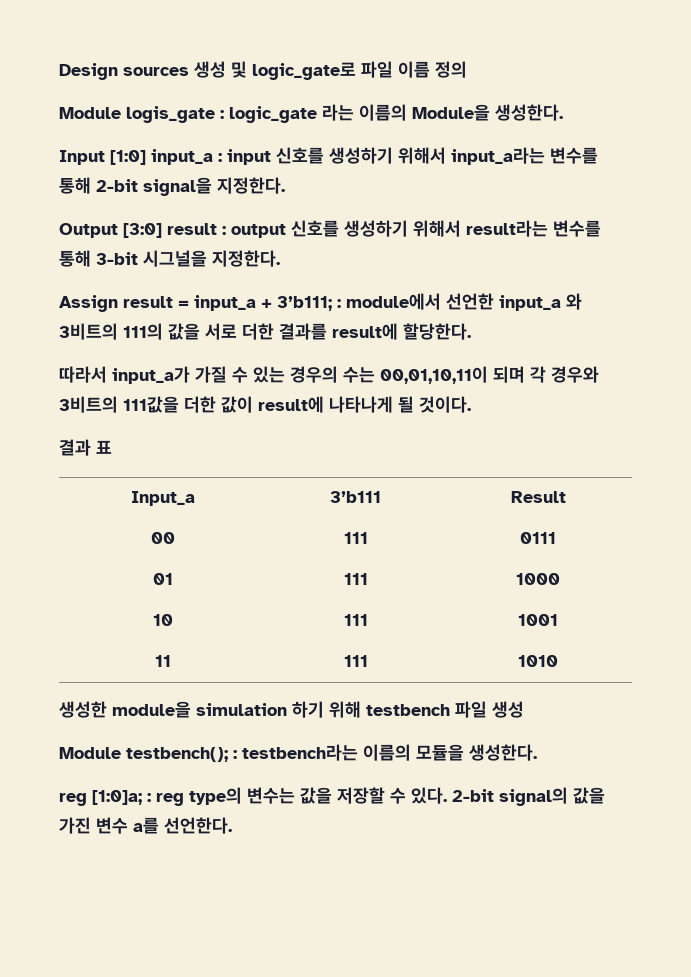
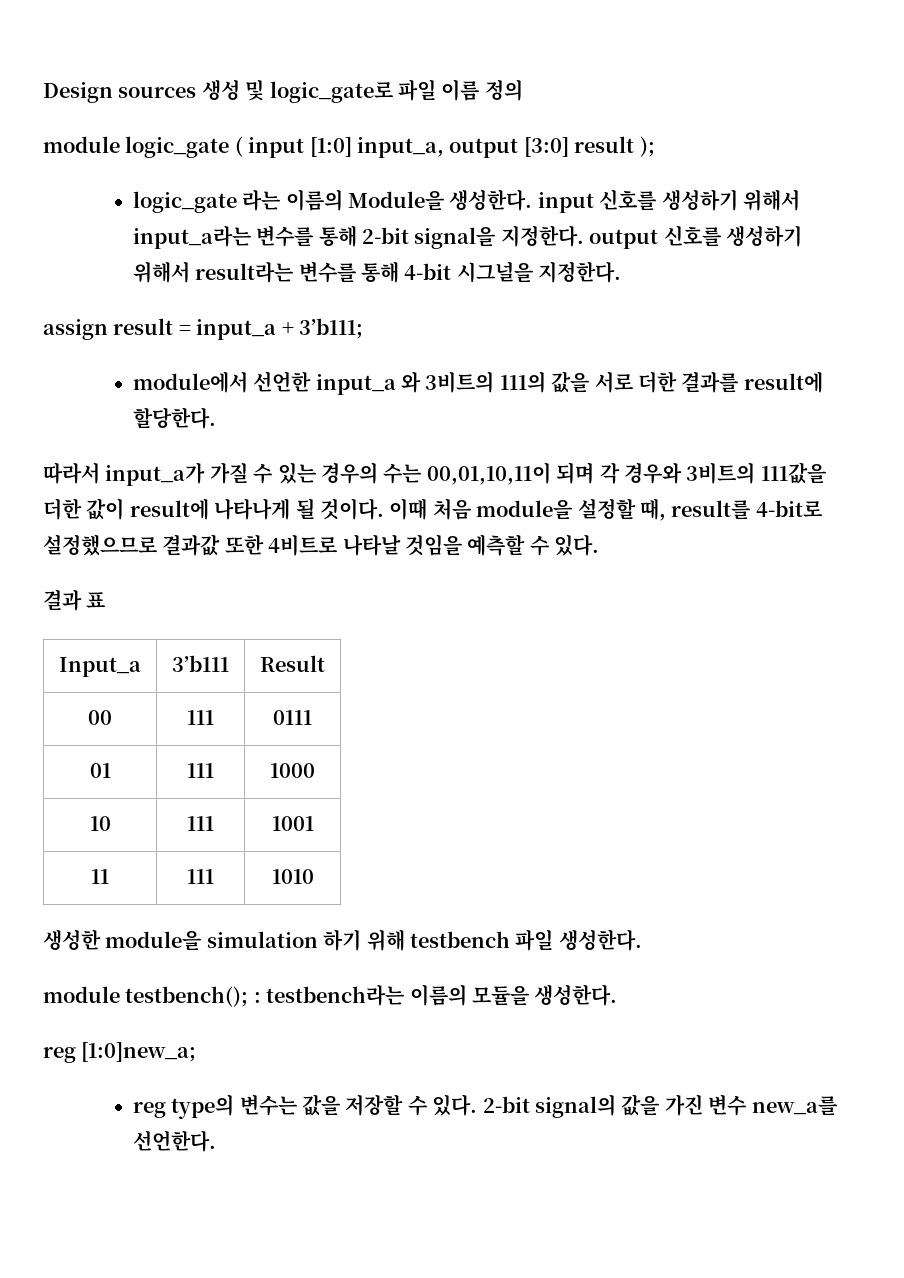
- Module logis_gate : logic_gate 라는 이름의 Module을 생성한다.
- Input [1:0] input_a : input 신호를 생성하기 위해서 input_a라는 변수를 통해 2-bit signal을 지정한다.
- Output [3:0] result : output 신호를 생성하기 위해서 result라는 변수를 통해 3-bit 시그널을 지정한다.
+ module logic_gate ( input [1:0] input_a, output [3:0] result );
+ logic_gate 라는 이름의 Module을 생성한다. input 신호를 생성하기 위해서 input_a라는 변수를 통해 2-bit signal을 지정한다. output 신호를 생성하기 위해서 result라는 변수를 통해 4-bit 시그널을 지정한다.
- Assign result = input_a + 3’b111; : module에서 선언한 input_a 와 3비트의 111의 값을 서로 더한 결과를 result에 할당한다.
+ assign result = input_a + 3’b111;
+ module에서 선언한 input_a 와 3비트의 111의 값을 서로 더한 결과를 result에 할당한다.
+ 이때 처음 module을 설정할 때, result를 4-bit로 설정했으므로 결과값 또한 4비트로 나타날 것임을 예측할 수 있다.
- 생성한 module을 simulation 하기 위해 testbench 파일 생성
- Module testbench(); : testbench라는 이름의 모듈을 생성한다.
+ 생성한 module을 simulation 하기 위해 testbench 파일 생성한다.
+ module testbench(); : testbench라는 이름의 모듈을 생성한다.
- reg [1:0]a; : reg type의 변수는 값을 저장할 수 있다.
+ reg [1:0]new_a;
+ reg type의 변수는 값을 저장할 수 있다.
- 2-bit signal의 값을 가진 변수 a를 선언한다.
+ 2-bit signal의 값을 가진 변수 new_a를 선언한다.

